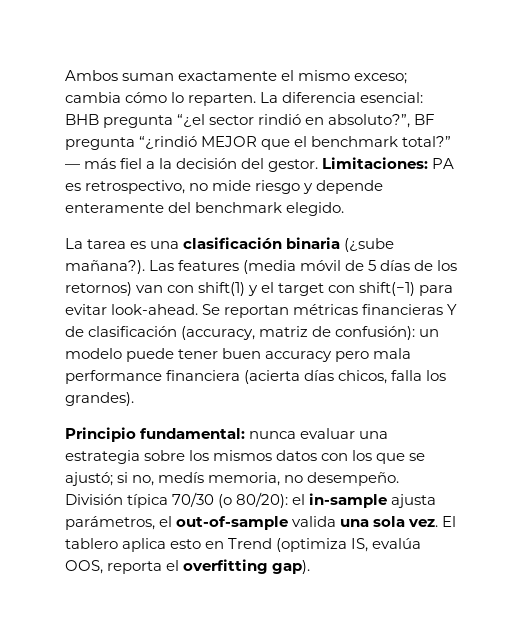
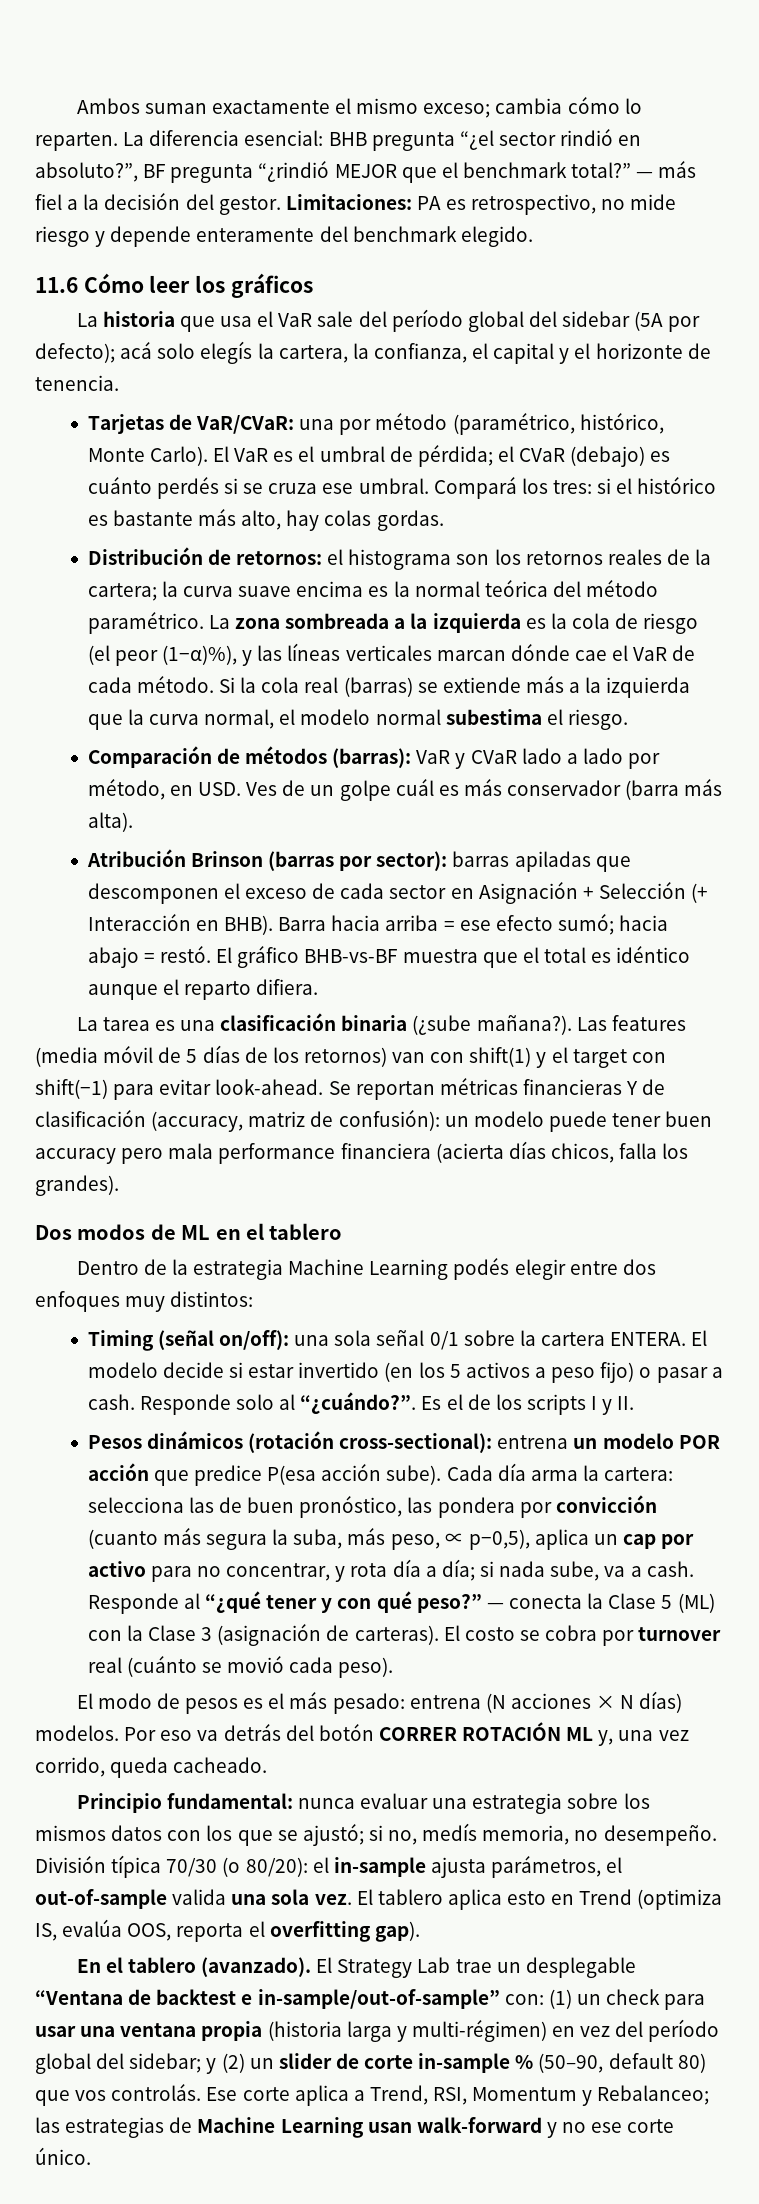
+ 11.6 Cómo leer los gráficos
+ La historia que usa el VaR sale del período global del sidebar (5A por defecto); acá solo elegís la cartera, la confianza, el capital y el horizonte de tenencia.
+ Tarjetas de VaR/CVaR: una por método (paramétrico, histórico, Monte Carlo). El VaR es el umbral de pérdida; el CVaR (debajo) es cuánto perdés si se cruza ese umbral. Compará los tres: si el histórico es bastante más alto, hay colas gordas.
+ Distribución de retornos: el histograma son los retornos reales de la cartera; la curva suave encima es la normal teórica del método paramétrico. La zona sombreada a la izquierda es la cola de riesgo (el peor (1−α)%), y las líneas verticales marcan dónde cae el VaR de cada método. Si la cola real (barras) se extiende más a la izquierda que la curva normal, el modelo normal subestima el riesgo.
+ Comparación de métodos (barras): VaR y CVaR lado a lado por método, en USD. Ves de un golpe cuál es más conservador (barra más alta).
+ Atribución Brinson (barras por sector): barras apiladas que descomponen el exceso de cada sector en Asignación + Selección (+ Interacción en BHB). Barra hacia arriba = ese efecto sumó; hacia abajo = restó. El gráfico BHB-vs-BF muestra que el total es idéntico aunque el reparto difiera.
+ Dos modos de ML en el tablero
+ Dentro de la estrategia Machine Learning podés elegir entre dos enfoques muy distintos:
+ Timing (señal on/off): una sola señal 0/1 sobre la cartera ENTERA. El modelo decide si estar invertido (en los 5 activos a peso fijo) o pasar a cash. Responde solo al “¿cuándo?”. Es el de los scripts I y II.
+ Pesos dinámicos (rotación cross-sectional): entrena un modelo POR acción que predice P(esa acción sube). Cada día arma la cartera: selecciona las de buen pronóstico, las pondera por convicción (cuanto más segura la suba, más peso, ∝ p−0,5), aplica un cap por activo para no concentrar, y rota día a día; si nada sube, va a cash. Responde al “¿qué tener y con qué peso?” — conecta la Clase 5 (ML) con la Clase 3 (asignación de carteras). El costo se cobra por turnover real (cuánto se movió cada peso).
+ El modo de pesos es el más pesado: entrena (N acciones × N días) modelos. Por eso va detrás del botón CORRER ROTACIÓN ML y, una vez corrido, queda cacheado.
+ En el tablero (avanzado). El Strategy Lab trae un desplegable “Ventana de backtest e in-sample/out-of-sample” con: (1) un check para usar una ventana propia (historia larga y multi-régimen) en vez del período global del sidebar; y (2) un slider de corte in-sample % (50–90, default 80) que vos controlás. Ese corte aplica a Trend, RSI, Momentum y Rebalanceo; las estrategias de Machine Learning usan walk-forward y no ese corte único.

